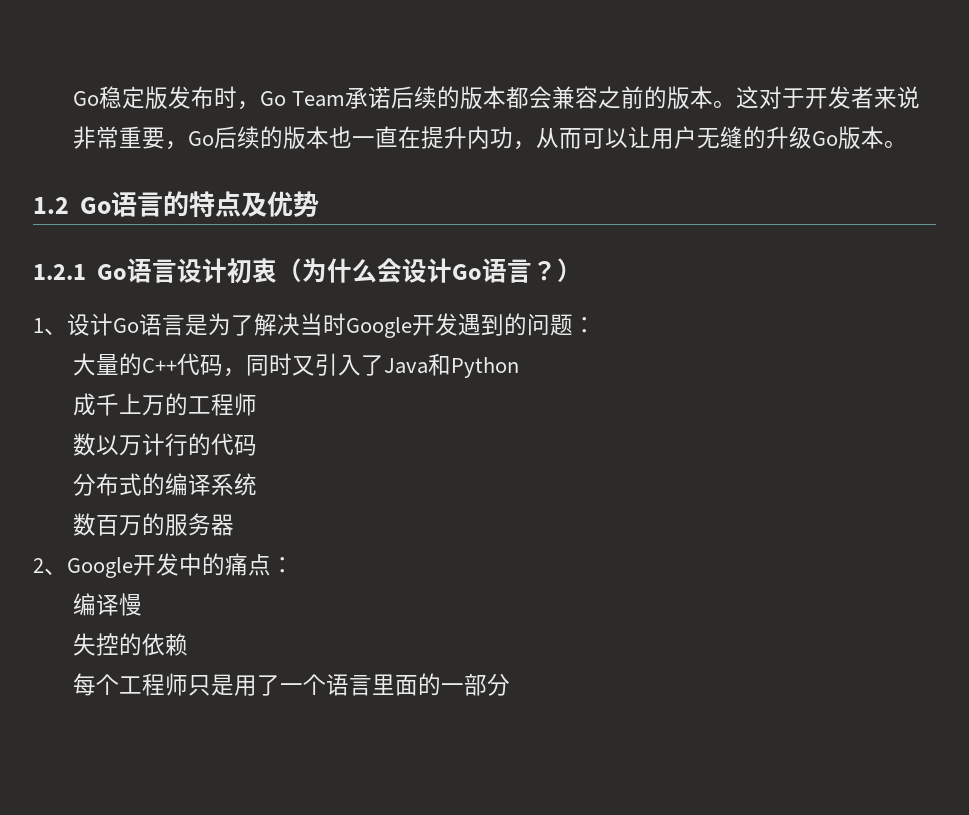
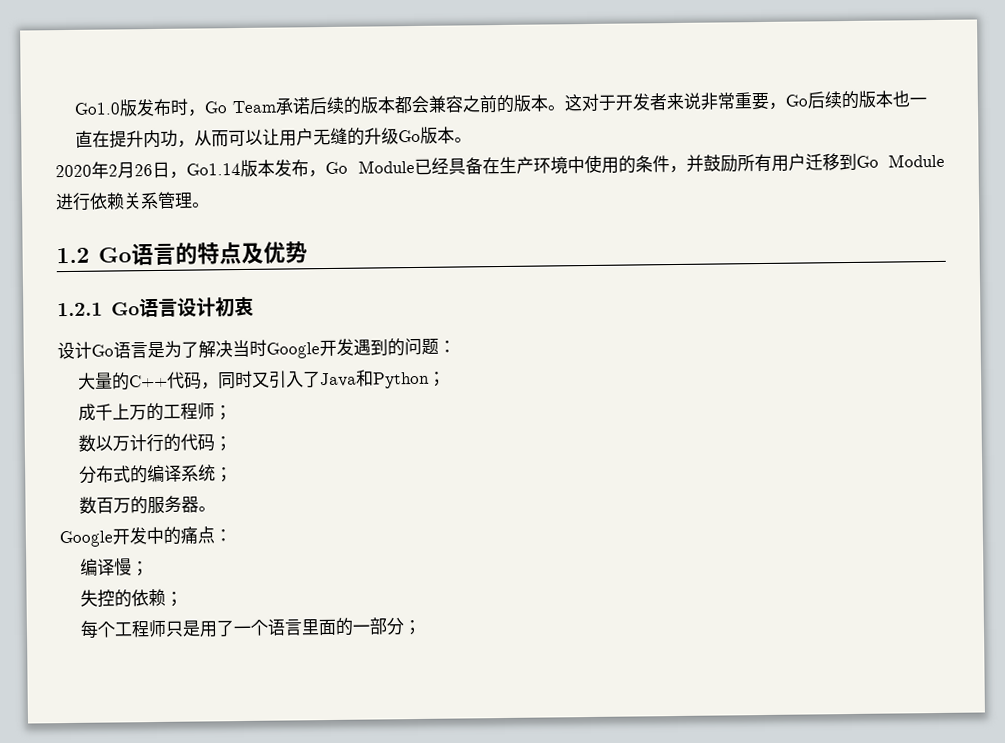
- Go稳定版发布时，Go Team承诺后续的版本都会兼容之前的版本。
+ Go1.0版发布时，Go Team承诺后续的版本都会兼容之前的版本。
+ 2020年2月26日，Go1.14版本发布，Go Module已经具备在生产环境中使用的条件，并鼓励所有用户迁移到Go Module进行依赖关系管理。
- 1.2.1 Go语言设计初衷（为什么会设计Go语言？）
- 1、设计Go语言是为了解决当时Google开发遇到的问题：
+ 1.2.1 Go语言设计初衷
+ 设计Go语言是为了解决当时Google开发遇到的问题：
- 大量的C++代码，同时又引入了Java和Python
+ 大量的C++代码，同时又引入了Java和Python；
- 成千上万的工程师
+ 成千上万的工程师；
- 数以万计行的代码
+ 数以万计行的代码；
- 分布式的编译系统
+ 分布式的编译系统；
- 数百万的服务器
- 2、Google开发中的痛点：
+ 数百万的服务器。
+ Google开发中的痛点：
- 编译慢
+ 编译慢；
- 失控的依赖
+ 失控的依赖；
- 每个工程师只是用了一个语言里面的一部分
+ 每个工程师只是用了一个语言里面的一部分；

